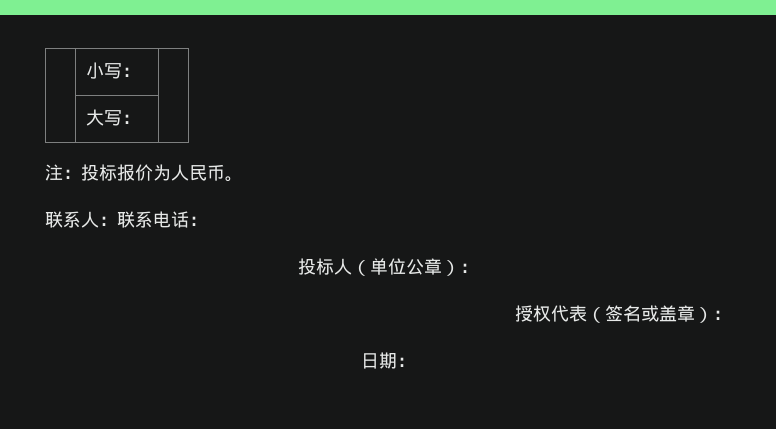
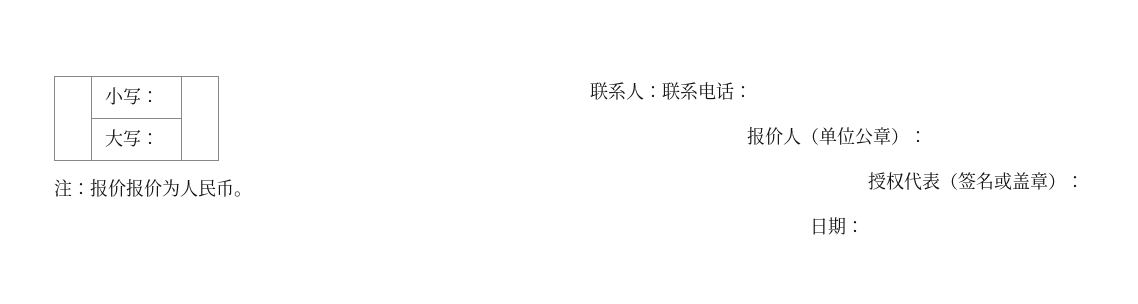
- 注：投标报价为人民币。
+ 注：报价报价为人民币。
- 投标人（单位公章）：
+ 报价人（单位公章）：

